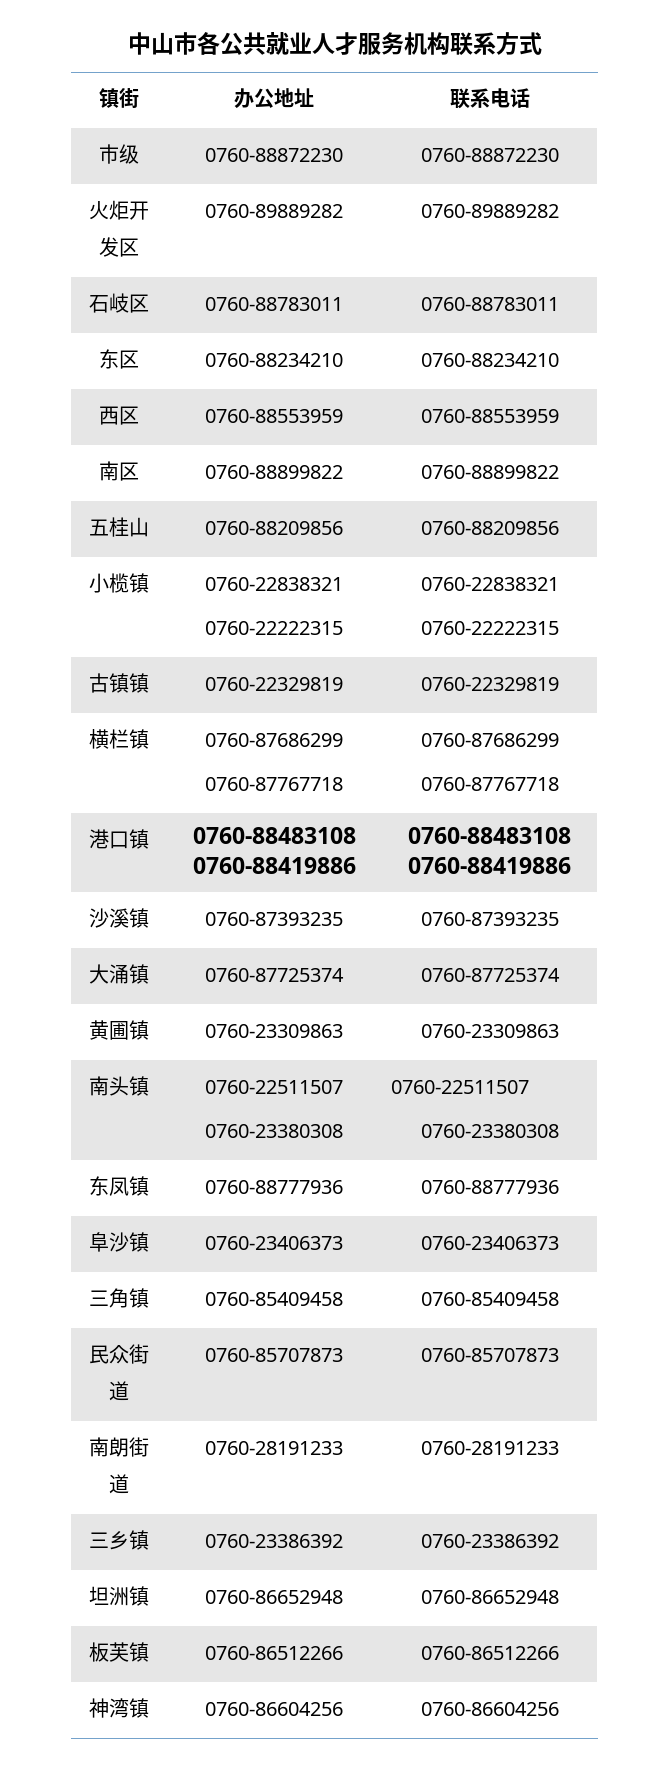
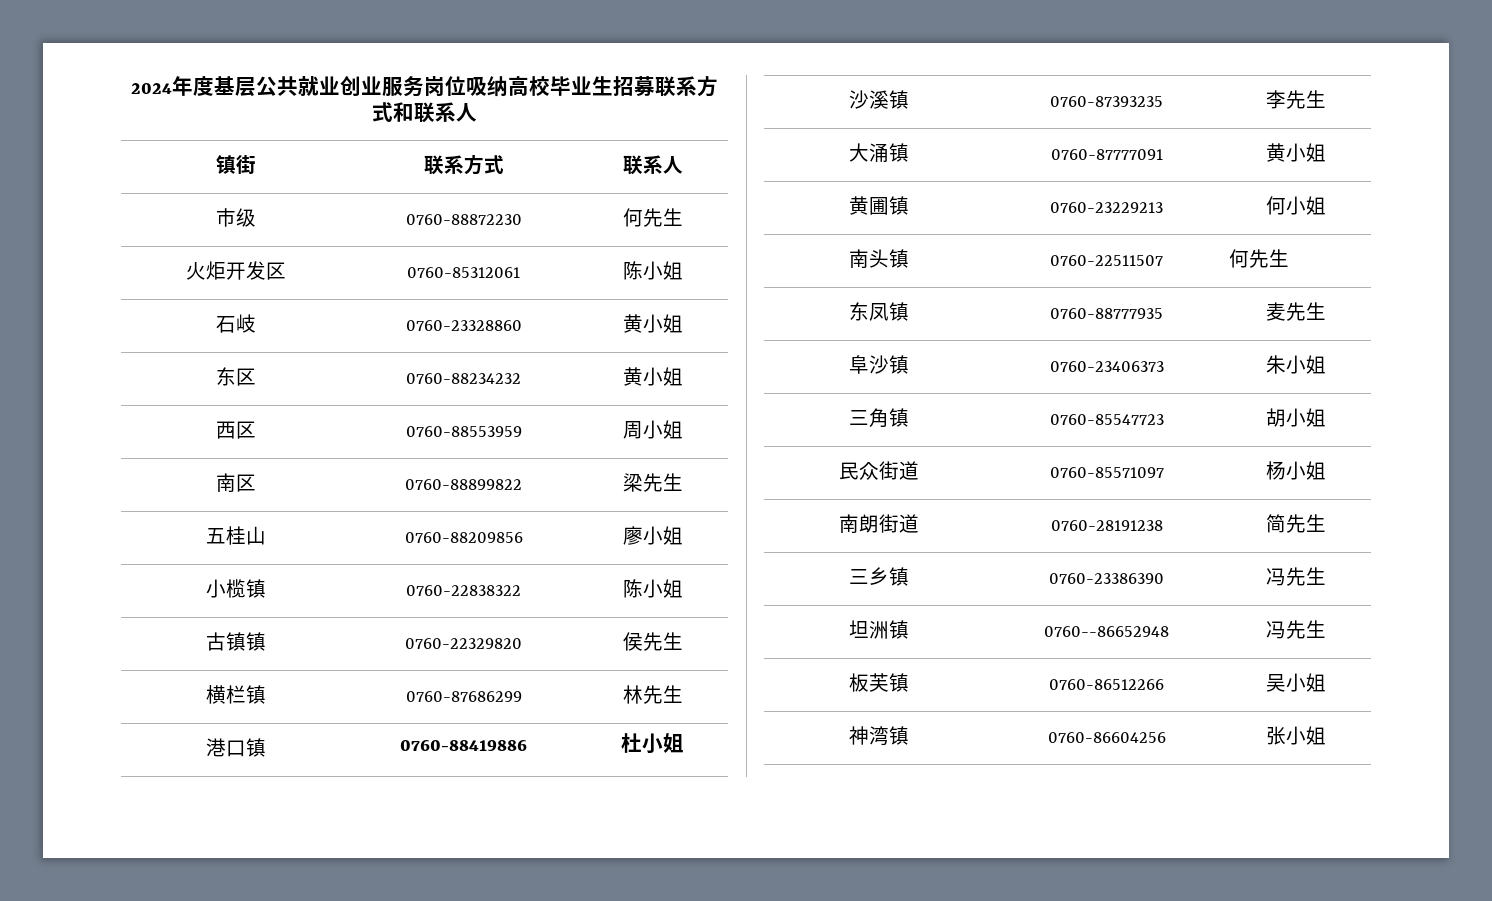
- 中山市各公共就业人才服务机构联系方式
+ 2024年度基层公共就业创业服务岗位吸纳高校毕业生招募联系方式和联系人
- 镇街 | 办公地址 | 联系电话
+ 镇街 | 联系方式 | 联系人
- 市级 | 0760-88872230 | 0760-88872230
+ 市级 | 0760-88872230 | 何先生
- 火炬开发区 | 0760-89889282 | 0760-89889282
+ 火炬开发区 | 0760-85312061 | 陈小姐
- 石岐区 | 0760-88783011 | 0760-88783011
+ 石岐 | 0760-23328860 | 黄小姐
- 东区 | 0760-88234210 | 0760-88234210
+ 东区 | 0760-88234232 | 黄小姐
- 西区 | 0760-88553959 | 0760-88553959
+ 西区 | 0760-88553959 | 周小姐
- 南区 | 0760-88899822 | 0760-88899822
+ 南区 | 0760-88899822 | 梁先生
- 五桂山 | 0760-88209856 | 0760-88209856
+ 五桂山 | 0760-88209856 | 廖小姐
- 小榄镇 | 0760-22838321
- 0760-22222315 | 0760-22838321
- 0760-22222315
+ 小榄镇 | 0760-22838322 | 陈小姐
- 古镇镇 | 0760-22329819 | 0760-22329819
+ 古镇镇 | 0760-22329820 | 侯先生
- 横栏镇 | 0760-87686299
- 0760-87767718 | 0760-87686299
- 0760-87767718
+ 横栏镇 | 0760-87686299 | 林先生
- 港口镇 | 0760-88483108 0760-88419886 | 0760-88483108 0760-88419886
+ 港口镇 | 0760-88419886 | 杜小姐
- 沙溪镇 | 0760-87393235 | 0760-87393235
+ 沙溪镇 | 0760-87393235 | 李先生
- 大涌镇 | 0760-87725374 | 0760-87725374
+ 大涌镇 | 0760-87777091 | 黄小姐
- 黄圃镇 | 0760-23309863 | 0760-23309863
+ 黄圃镇 | 0760-23229213 | 何小姐
- 南头镇 | 0760-22511507
- 0760-23380308 | 0760-22511507
- 0760-23380308
+ 南头镇 | 0760-22511507 | 何先生
- 东凤镇 | 0760-88777936 | 0760-88777936
+ 东凤镇 | 0760-88777935 | 麦先生
- 阜沙镇 | 0760-23406373 | 0760-23406373
+ 阜沙镇 | 0760-23406373 | 朱小姐
- 三角镇 | 0760-85409458 | 0760-85409458
+ 三角镇 | 0760-85547723 | 胡小姐
- 民众街道 | 0760-85707873 | 0760-85707873
+ 民众街道 | 0760-85571097 | 杨小姐
- 南朗街道 | 0760-28191233 | 0760-28191233
+ 南朗街道 | 0760-28191238 | 简先生
- 三乡镇 | 0760-23386392 | 0760-23386392
+ 三乡镇 | 0760-23386390 | 冯先生
- 坦洲镇 | 0760-86652948 | 0760-86652948
+ 坦洲镇 | 0760--86652948 | 冯先生
- 板芙镇 | 0760-86512266 | 0760-86512266
+ 板芙镇 | 0760-86512266 | 吴小姐
- 神湾镇 | 0760-86604256 | 0760-86604256
+ 神湾镇 | 0760-86604256 | 张小姐

